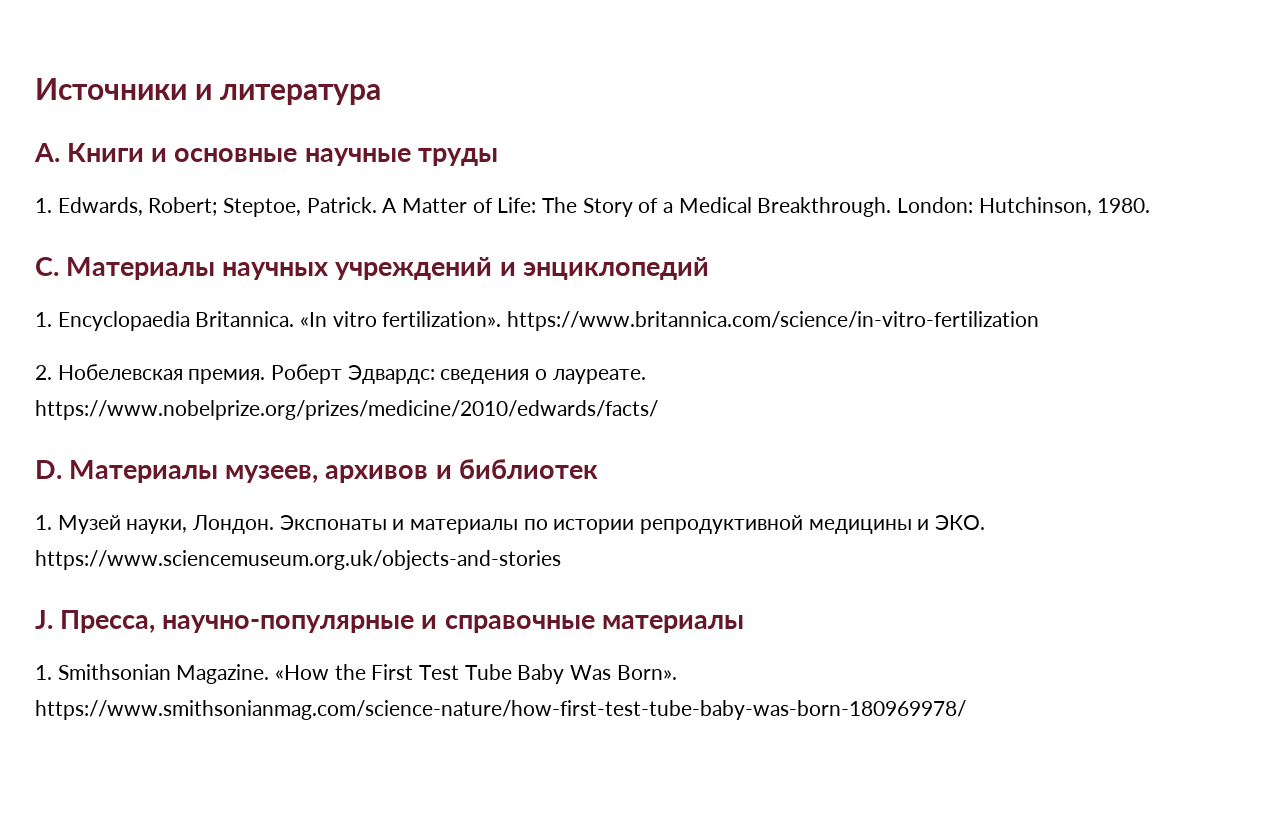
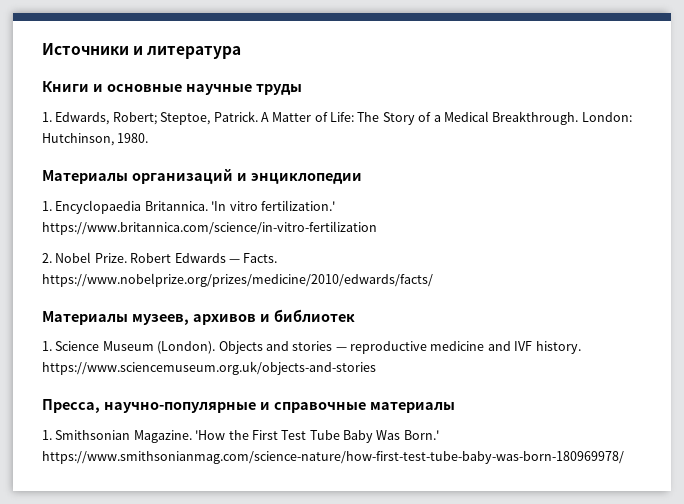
- A. Книги и основные научные труды
+ Книги и основные научные труды
- C. Материалы научных учреждений и энциклопедий
+ Материалы организаций и энциклопедии
- «In vitro fertilization». https://www.britannica.com/science/in-vitro-fertilization
+ 'In vitro fertilization.' https://www.britannica.com/science/in-vitro-fertilization
- 2. Нобелевская премия. Роберт Эдвардс: сведения о лауреате. https://www.nobelprize.org/prizes/medicine/2010/edwards/facts/
+ 2. Nobel Prize. Robert Edwards — Facts. https://www.nobelprize.org/prizes/medicine/2010/edwards/facts/
- D. Материалы музеев, архивов и библиотек
+ Материалы музеев, архивов и библиотек
- 1. Музей науки, Лондон. Экспонаты и материалы по истории репродуктивной медицины и ЭКО. https://www.sciencemuseum.org.uk/objects-and-stories
+ 1. Science Museum (London). Objects and stories — reproductive medicine and IVF history. https://www.sciencemuseum.org.uk/objects-and-stories
- J. Пресса, научно-популярные и справочные материалы
+ Пресса, научно-популярные и справочные материалы
- «How the First Test Tube Baby Was Born». https://www.smithsonianmag.com/science-nature/how-first-test-tube-baby-was-born-180969978/
+ 'How the First Test Tube Baby Was Born.' https://www.smithsonianmag.com/science-nature/how-first-test-tube-baby-was-born-180969978/

